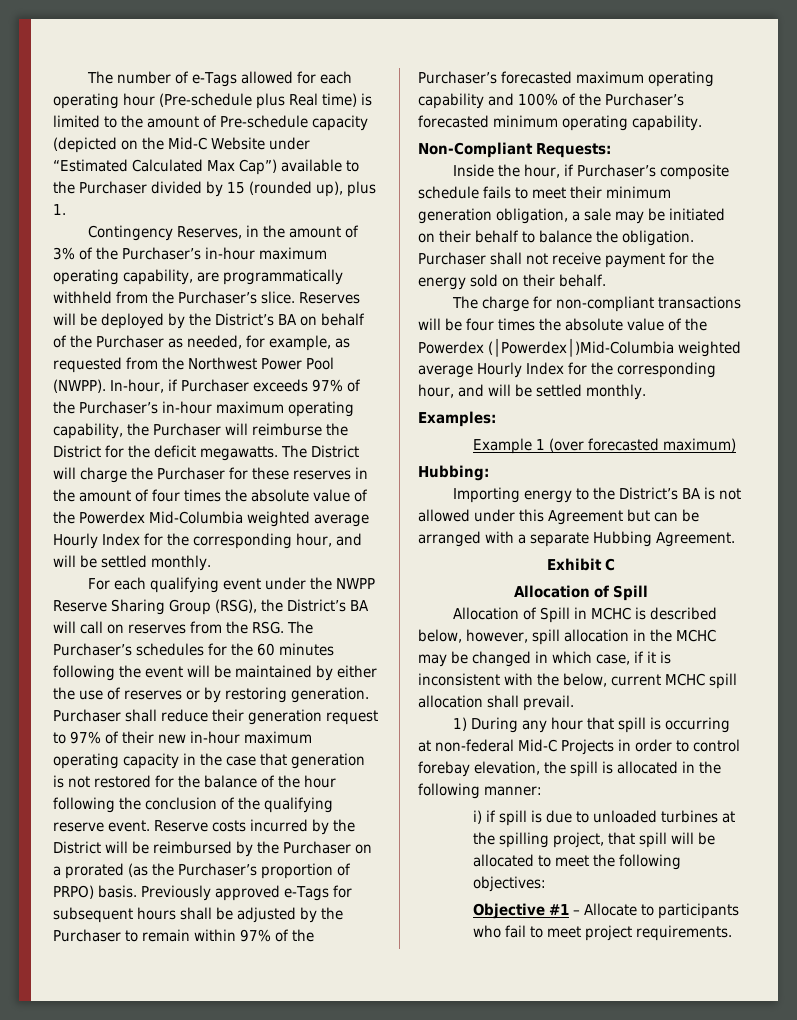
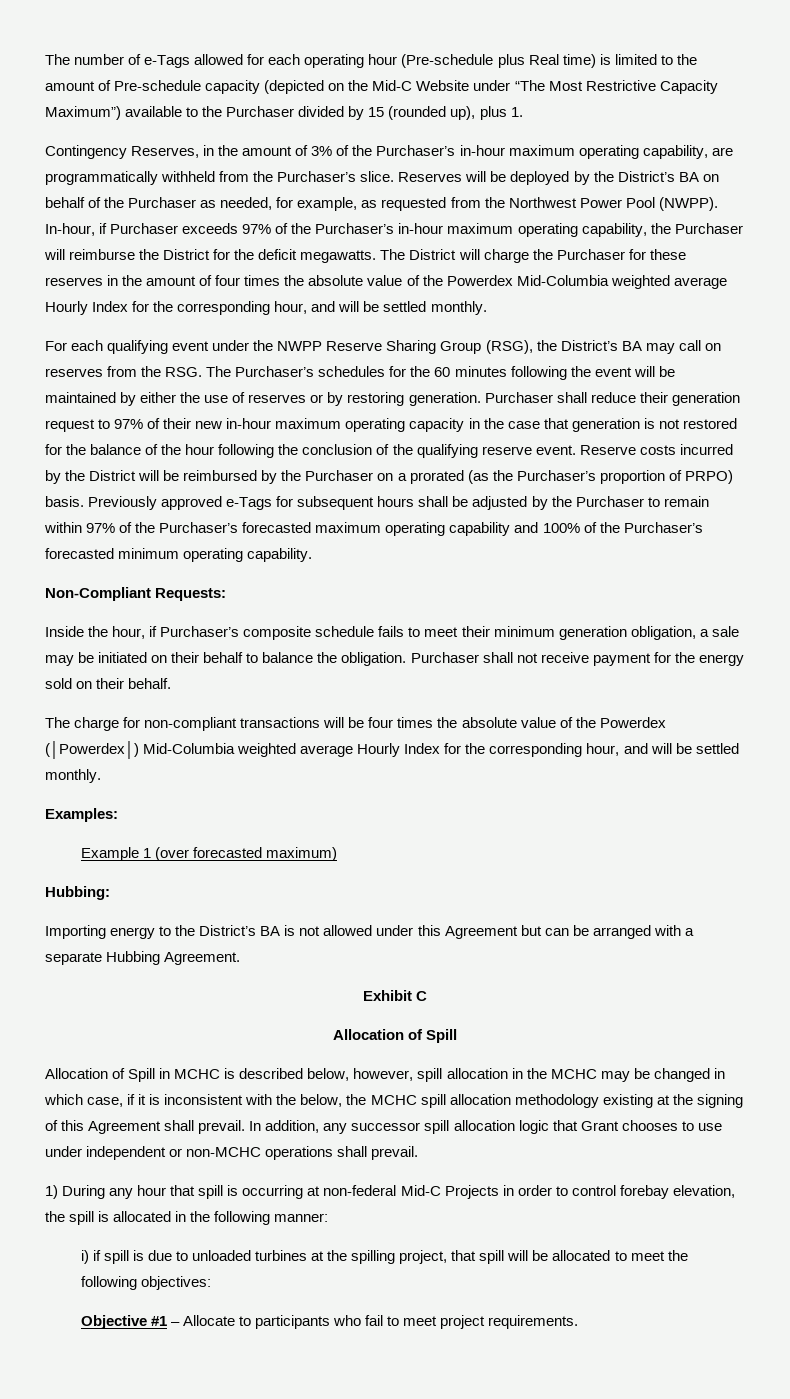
- The number of e-Tags allowed for each operating hour (Pre-schedule plus Real time) is limited to the amount of Pre-schedule capacity (depicted on the Mid-C Website under “Estimated Calculated Max Cap”) available to the Purchaser divided by 15 (rounded up), plus 1.
+ The number of e-Tags allowed for each operating hour (Pre-schedule plus Real time) is limited to the amount of Pre-schedule capacity (depicted on the Mid-C Website under “The Most Restrictive Capacity Maximum”) available to the Purchaser divided by 15 (rounded up), plus 1.
- For each qualifying event under the NWPP Reserve Sharing Group (RSG), the District’s BA will call on reserves from the RSG. The Purchaser’s schedules for the 60 minutes following the event will be maintained by either the use of reserves or by restoring generation.
+ For each qualifying event under the NWPP Reserve Sharing Group (RSG), the District’s BA may call on reserves from the RSG. The Purchaser’s schedules for the 60 minutes following the event will be maintained by either the use of reserves or by restoring generation.
- The charge for non-compliant transactions will be four times the absolute value of the Powerdex (│Powerdex│)Mid-Columbia weighted average Hourly Index for the corresponding hour, and will be settled monthly.
+ The charge for non-compliant transactions will be four times the absolute value of the Powerdex (│Powerdex│) Mid-Columbia weighted average Hourly Index for the corresponding hour, and will be settled monthly.
- Allocation of Spill in MCHC is described below, however, spill allocation in the MCHC may be changed in which case, if it is inconsistent with the below, current MCHC spill allocation shall prevail.
+ Allocation of Spill in MCHC is described below, however, spill allocation in the MCHC may be changed in which case, if it is inconsistent with the below, the MCHC spill allocation methodology existing at the signing of this Agreement shall prevail. In addition, any successor spill allocation logic that Grant chooses to use under independent or non-MCHC operations shall prevail.

